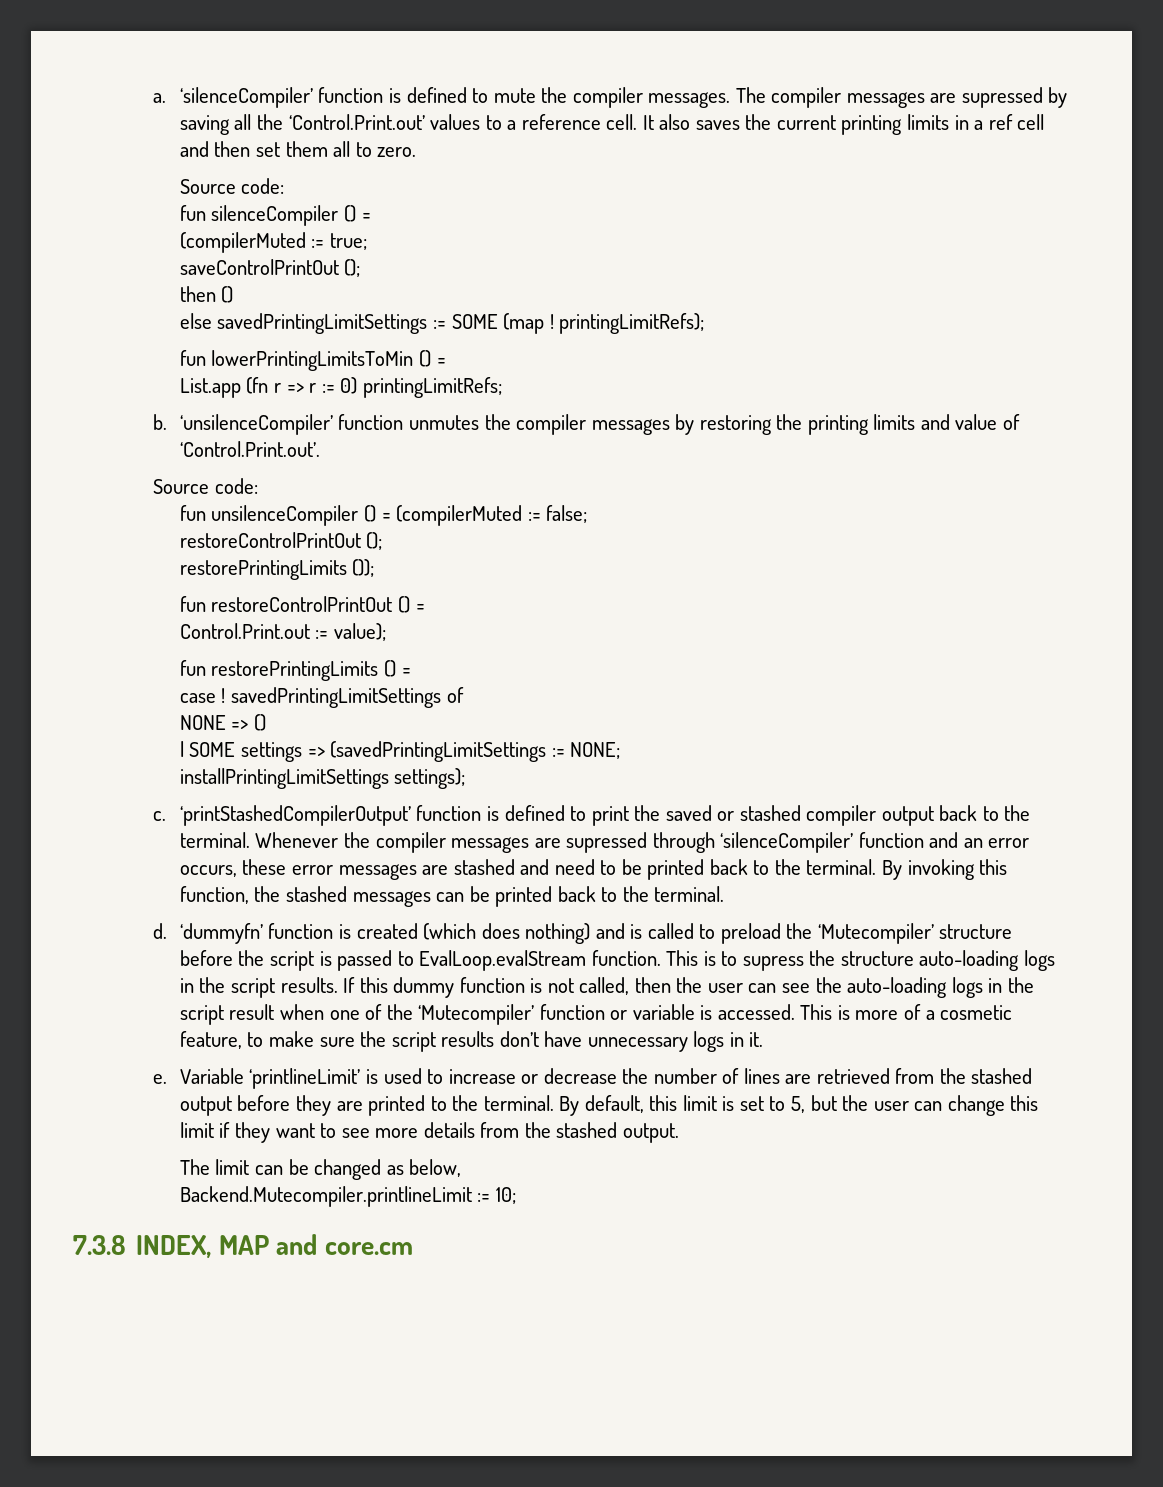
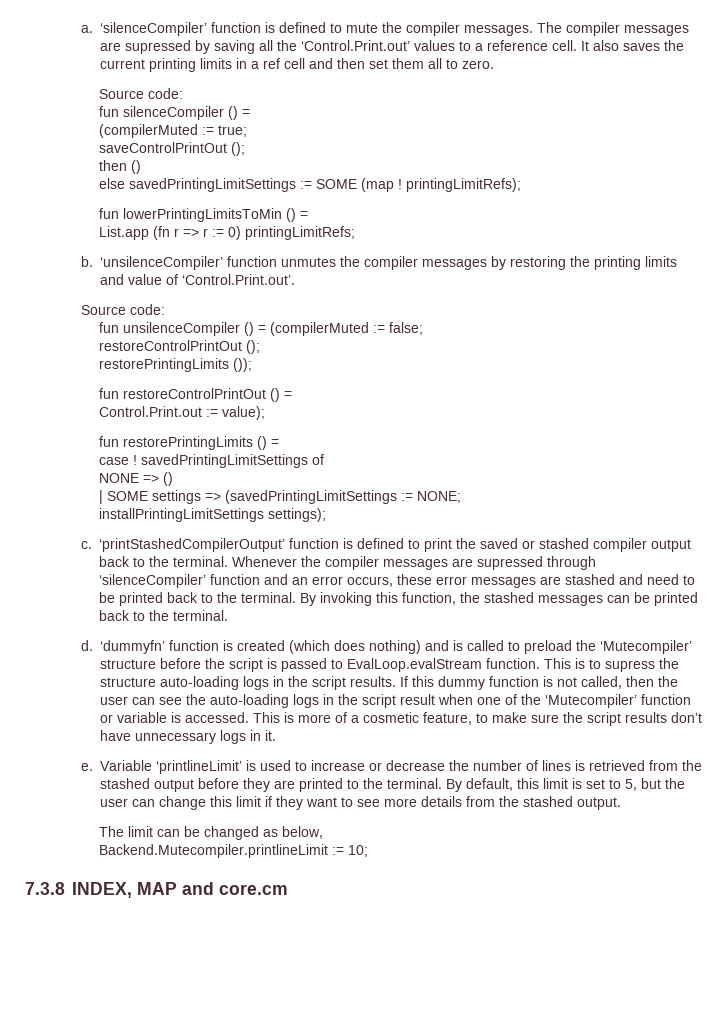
- Variable ‘printlineLimit’ is used to increase or decrease the number of lines are retrieved from the stashed output before they are printed to the terminal.
+ Variable ‘printlineLimit’ is used to increase or decrease the number of lines is retrieved from the stashed output before they are printed to the terminal.

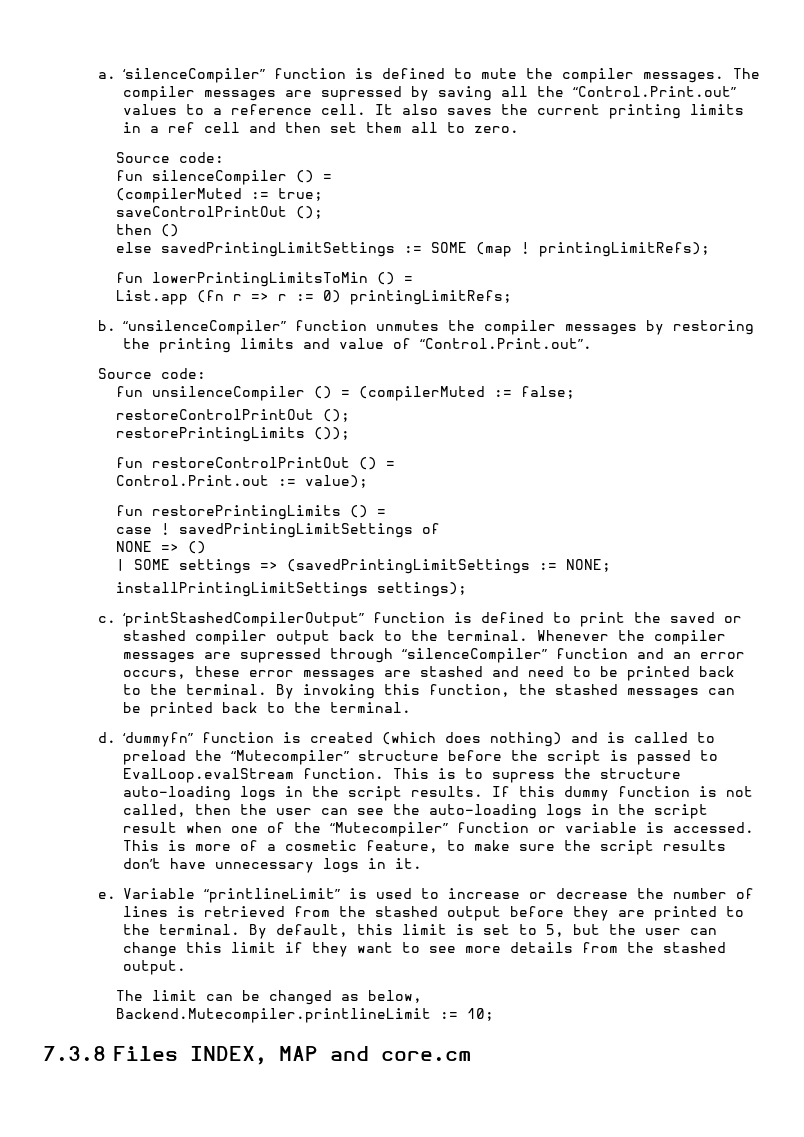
- ‘silenceCompiler’ function is defined to mute the compiler messages.
+ ‘silenceCompiler” function is defined to mute the compiler messages.
- The compiler messages are supressed by saving all the ‘Control.Print.out’ values to a reference cell.
+ The compiler messages are supressed by saving all the “Control.Print.out” values to a reference cell.
- ‘unsilenceCompiler’ function unmutes the compiler messages by restoring the printing limits and value of ‘Control.Print.out’.
+ “unsilenceCompiler” function unmutes the compiler messages by restoring the printing limits and value of “Control.Print.out”.
- ‘printStashedCompilerOutput’ function is defined to print the saved or stashed compiler output back to the terminal.
+ ‘printStashedCompilerOutput” function is defined to print the saved or stashed compiler output back to the terminal.
- Whenever the compiler messages are supressed through ‘silenceCompiler’ function and an error occurs, these error messages are stashed and need to be printed back to the terminal.
+ Whenever the compiler messages are supressed through “silenceCompiler” function and an error occurs, these error messages are stashed and need to be printed back to the terminal.
- ‘dummyfn’ function is created (which does nothing) and is called to preload the ‘Mutecompiler’ structure before the script is passed to EvalLoop.evalStream function.
+ ‘dummyfn” function is created (which does nothing) and is called to preload the “Mutecompiler” structure before the script is passed to EvalLoop.evalStream function.
- If this dummy function is not called, then the user can see the auto-loading logs in the script result when one of the ‘Mutecompiler’ function or variable is accessed.
+ If this dummy function is not called, then the user can see the auto-loading logs in the script result when one of the “Mutecompiler” function or variable is accessed.
- Variable ‘printlineLimit’ is used to increase or decrease the number of lines is retrieved from the stashed output before they are printed to the terminal.
+ Variable “printlineLimit” is used to increase or decrease the number of lines is retrieved from the stashed output before they are printed to the terminal.
- 7.3.8 INDEX, MAP and core.cm
+ 7.3.8 Files INDEX, MAP and core.cm

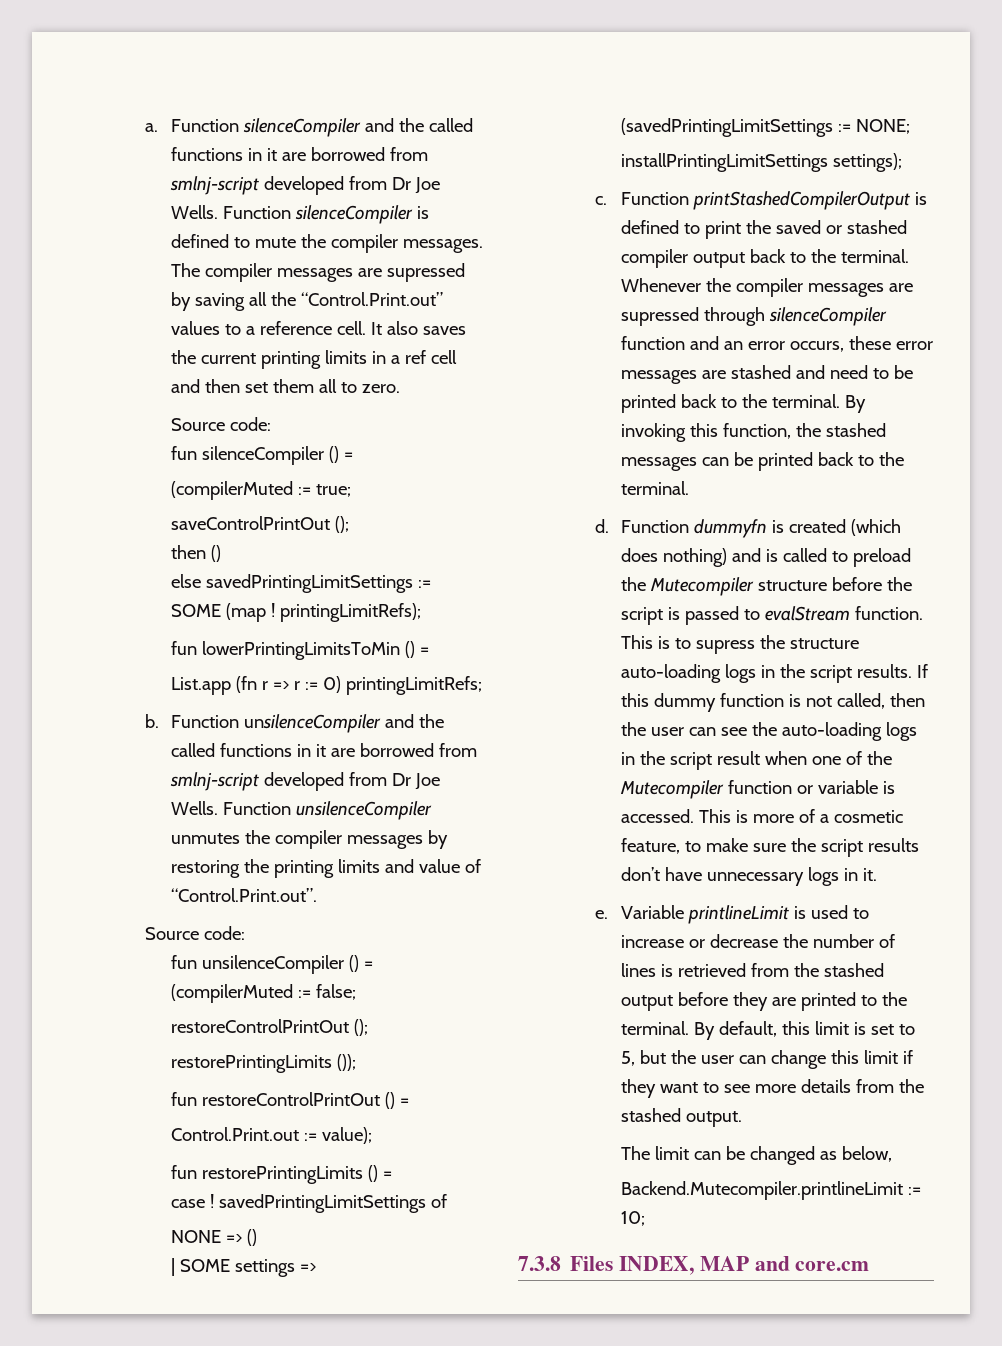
- ‘silenceCompiler” function is defined to mute the compiler messages.
+ Function silenceCompiler and the called functions in it are borrowed from smlnj-script developed from Dr Joe Wells. Function silenceCompiler is defined to mute the compiler messages.
- “unsilenceCompiler” function unmutes the compiler messages by restoring the printing limits and value of “Control.Print.out”.
+ Function unsilenceCompiler and the called functions in it are borrowed from smlnj-script developed from Dr Joe Wells. Function unsilenceCompiler unmutes the compiler messages by restoring the printing limits and value of “Control.Print.out”.
- ‘printStashedCompilerOutput” function is defined to print the saved or stashed compiler output back to the terminal.
+ Function printStashedCompilerOutput is defined to print the saved or stashed compiler output back to the terminal.
- Whenever the compiler messages are supressed through “silenceCompiler” function and an error occurs, these error messages are stashed and need to be printed back to the terminal.
+ Whenever the compiler messages are supressed through silenceCompiler function and an error occurs, these error messages are stashed and need to be printed back to the terminal.
- ‘dummyfn” function is created (which does nothing) and is called to preload the “Mutecompiler” structure before the script is passed to EvalLoop.evalStream function.
+ Function dummyfn is created (which does nothing) and is called to preload the Mutecompiler structure before the script is passed to evalStream function.
- If this dummy function is not called, then the user can see the auto-loading logs in the script result when one of the “Mutecompiler” function or variable is accessed.
+ If this dummy function is not called, then the user can see the auto-loading logs in the script result when one of the Mutecompiler function or variable is accessed.
- Variable “printlineLimit” is used to increase or decrease the number of lines is retrieved from the stashed output before they are printed to the terminal.
+ Variable printlineLimit is used to increase or decrease the number of lines is retrieved from the stashed output before they are printed to the terminal.

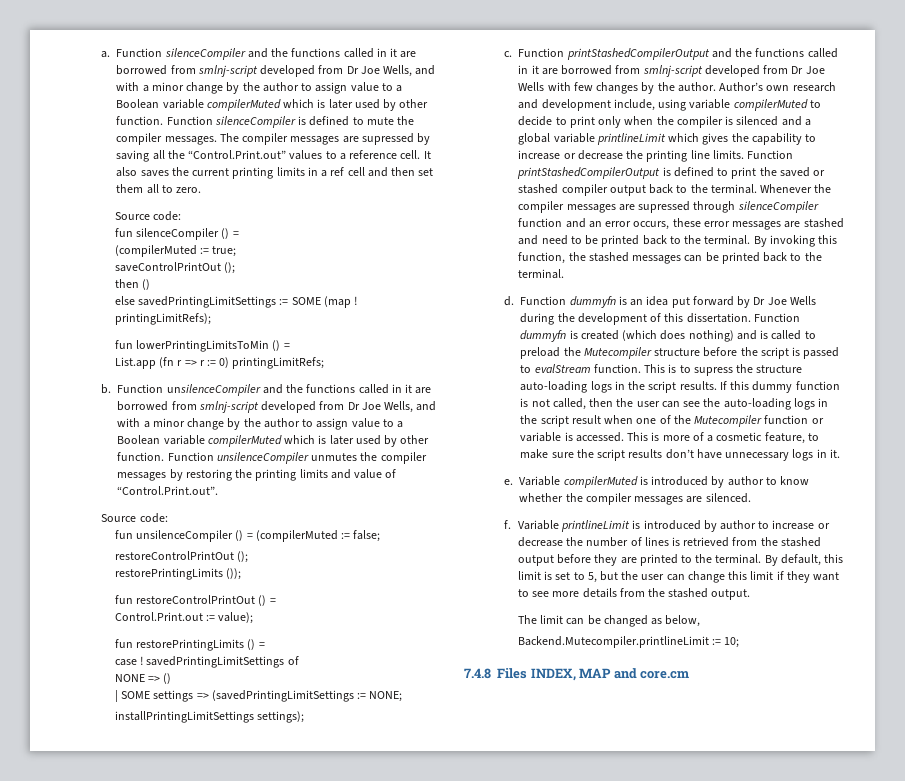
- Function silenceCompiler and the called functions in it are borrowed from smlnj-script developed from Dr Joe Wells.
+ Function silenceCompiler and the functions called in it are borrowed from smlnj-script developed from Dr Joe Wells, and with a minor change by the author to assign value to a Boolean variable compilerMuted which is later used by other function.
- Function unsilenceCompiler and the called functions in it are borrowed from smlnj-script developed from Dr Joe Wells.
+ Function unsilenceCompiler and the functions called in it are borrowed from smlnj-script developed from Dr Joe Wells, and with a minor change by the author to assign value to a Boolean variable compilerMuted which is later used by other function.
- Function printStashedCompilerOutput is defined to print the saved or stashed compiler output back to the terminal.
+ Function printStashedCompilerOutput and the functions called in it are borrowed from smlnj-script developed from Dr Joe Wells with few changes by the author. Author’s own research and development include, using variable compilerMuted to decide to print only when the compiler is silenced and a global variable printlineLimit which gives the capability to increase or decrease the printing line limits. Function printStashedCompilerOutput is defined to print the saved or stashed compiler output back to the terminal.
- Function dummyfn is created (which does nothing) and is called to preload the Mutecompiler structure before the script is passed to evalStream function.
+ Function dummyfn is an idea put forward by Dr Joe Wells during the development of this dissertation. Function dummyfn is created (which does nothing) and is called to preload the Mutecompiler structure before the script is passed to evalStream function.
- Variable printlineLimit is used to increase or decrease the number of lines is retrieved from the stashed output before they are printed to the terminal.
+ Variable compilerMuted is introduced by author to know whether the compiler messages are silenced.
+ f. Variable printlineLimit is introduced by author to increase or decrease the number of lines is retrieved from the stashed output before they are printed to the terminal.
- 7.3.8 Files INDEX, MAP and core.cm
+ 7.4.8 Files INDEX, MAP and core.cm

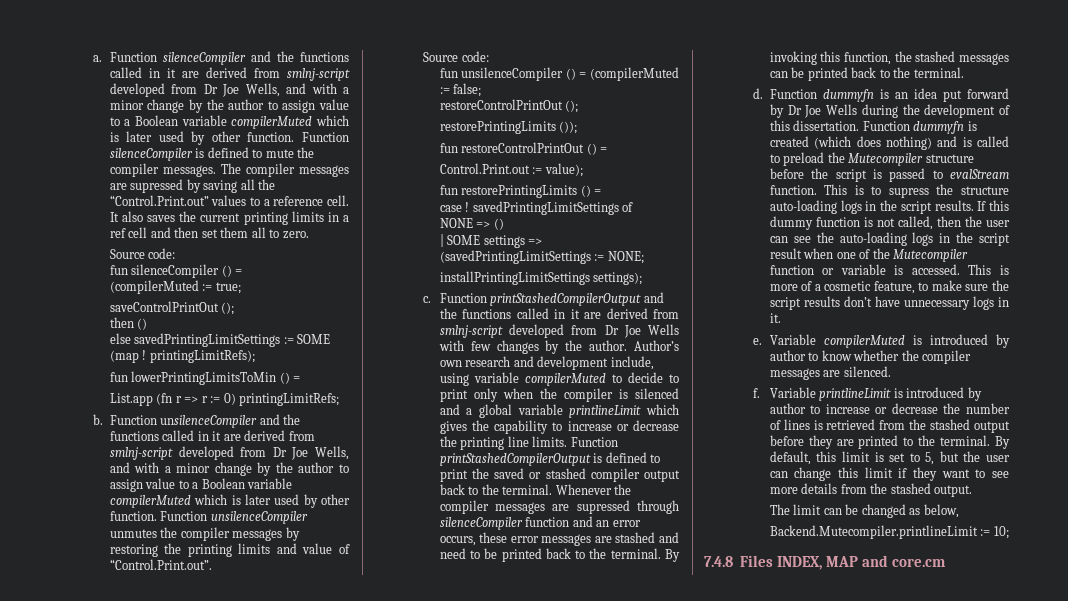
- Function silenceCompiler and the functions called in it are borrowed from smlnj-script developed from Dr Joe Wells, and with a minor change by the author to assign value to a Boolean variable compilerMuted which is later used by other function.
+ Function silenceCompiler and the functions called in it are derived from smlnj-script developed from Dr Joe Wells, and with a minor change by the author to assign value to a Boolean variable compilerMuted which is later used by other function.
- Function unsilenceCompiler and the functions called in it are borrowed from smlnj-script developed from Dr Joe Wells, and with a minor change by the author to assign value to a Boolean variable compilerMuted which is later used by other function.
+ Function unsilenceCompiler and the functions called in it are derived from smlnj-script developed from Dr Joe Wells, and with a minor change by the author to assign value to a Boolean variable compilerMuted which is later used by other function.
- Function printStashedCompilerOutput and the functions called in it are borrowed from smlnj-script developed from Dr Joe Wells with few changes by the author.
+ Function printStashedCompilerOutput and the functions called in it are derived from smlnj-script developed from Dr Joe Wells with few changes by the author.

